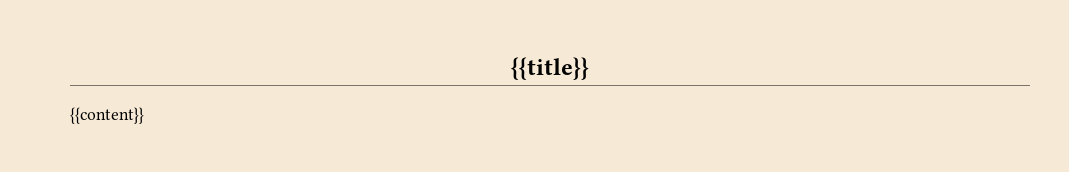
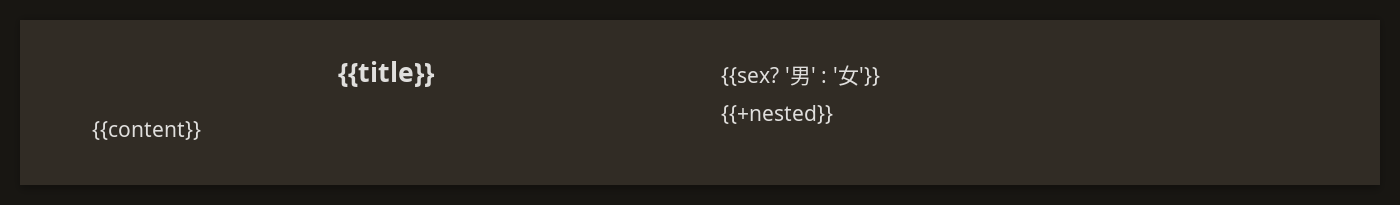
+ {{sex? '男' : '女'}}
+ {{+nested}}

